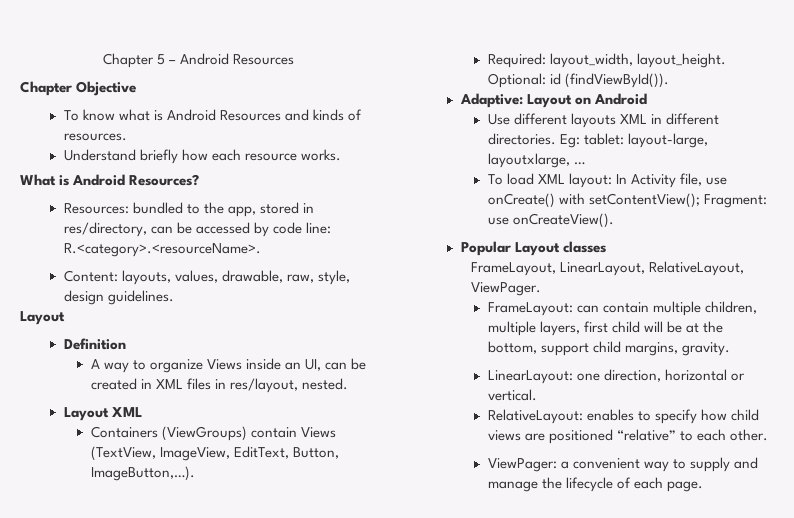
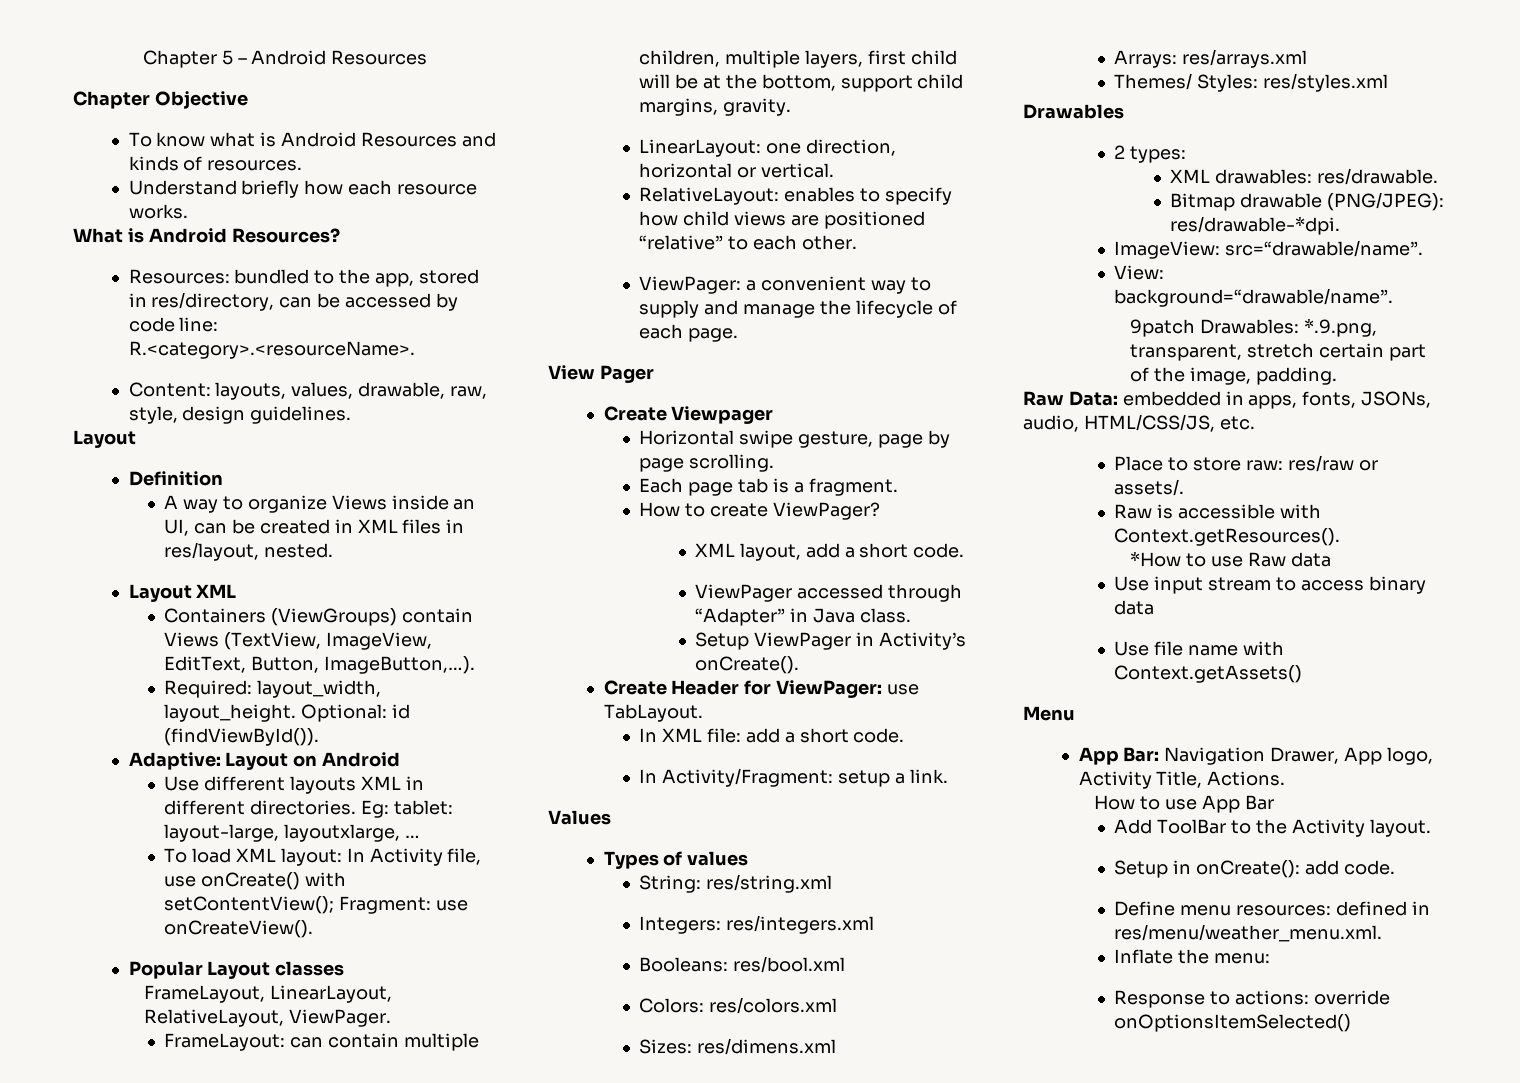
+ View Pager
+ Create Viewpager
+ Horizontal swipe gesture, page by page scrolling.
+ Each page tab is a fragment.
+ How to create ViewPager?
+ XML layout, add a short code.
+ ViewPager accessed through “Adapter” in Java class.
+ Setup ViewPager in Activity’s onCreate().
+ Create Header for ViewPager: use TabLayout.
+ In XML file: add a short code.
+ In Activity/Fragment: setup a link.
+ Values
+ Types of values
+ String: res/string.xml
+ Integers: res/integers.xml
+ Booleans: res/bool.xml
+ Colors: res/colors.xml
+ Sizes: res/dimens.xml
+ Arrays: res/arrays.xml
+ Themes/ Styles: res/styles.xml
+ Drawables
+ 2 types:
+ XML drawables: res/drawable.
+ Bitmap drawable (PNG/JPEG): res/drawable-*dpi.
+ ImageView: src=“drawable/name”.
+ View: background=“drawable/name”.
+ 9patch Drawables: *.9.png, transparent, stretch certain part of the image, padding.
+ Raw Data: embedded in apps, fonts, JSONs, audio, HTML/CSS/JS, etc.
+ Place to store raw: res/raw or assets/.
+ Raw is accessible with Context.getResources().
+ *How to use Raw data
+ Use input stream to access binary data
+ Use file name with Context.getAssets()
+ Menu
+ App Bar: Navigation Drawer, App logo, Activity Title, Actions.
+ How to use App Bar
+ Add ToolBar to the Activity layout.
+ Setup in onCreate(): add code.
+ Define menu resources: defined in res/menu/weather_menu.xml.
+ Inflate the menu:
+ Response to actions: override onOptionsItemSelected()

